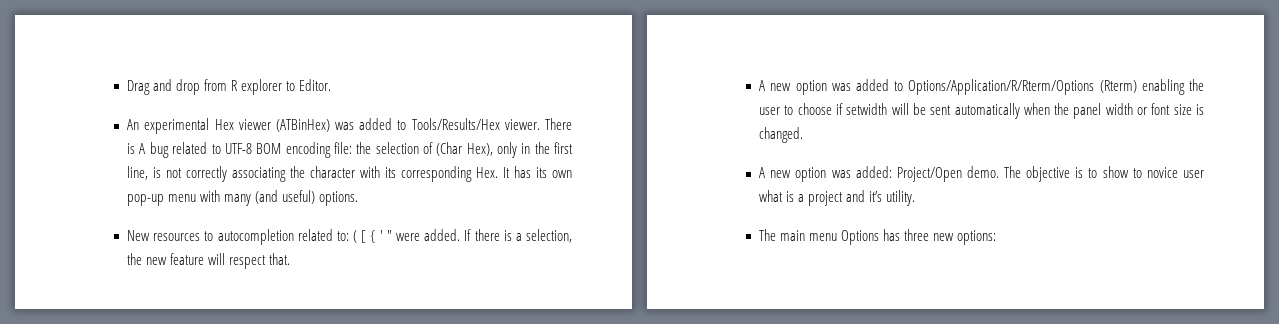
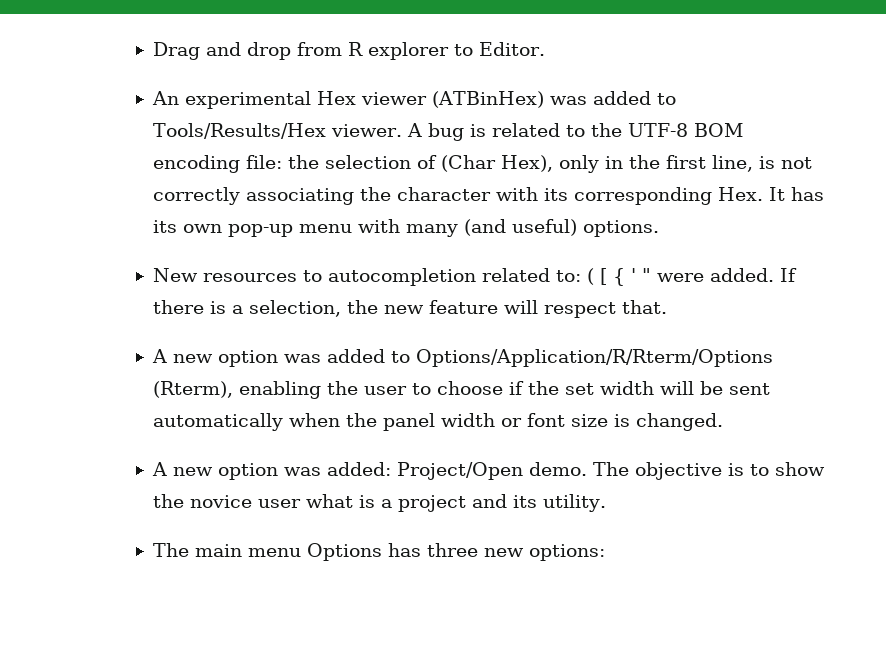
- There is A bug related to UTF-8 BOM encoding file: the selection of (Char Hex), only in the first line, is not correctly associating the character with its corresponding Hex. It has its own pop-up menu with many (and useful) options.
+ A bug is related to the UTF-8 BOM encoding file: the selection of (Char Hex), only in the first line, is not correctly associating the character with its corresponding Hex. It has its own pop-up menu with many (and useful) options.
- A new option was added to Options/Application/R/Rterm/Options (Rterm) enabling the user to choose if setwidth will be sent automatically when the panel width or font size is changed.
+ A new option was added to Options/Application/R/Rterm/Options (Rterm), enabling the user to choose if the set width will be sent automatically when the panel width or font size is changed.
- The objective is to show to novice user what is a project and it’s utility.
+ The objective is to show the novice user what is a project and its utility.

